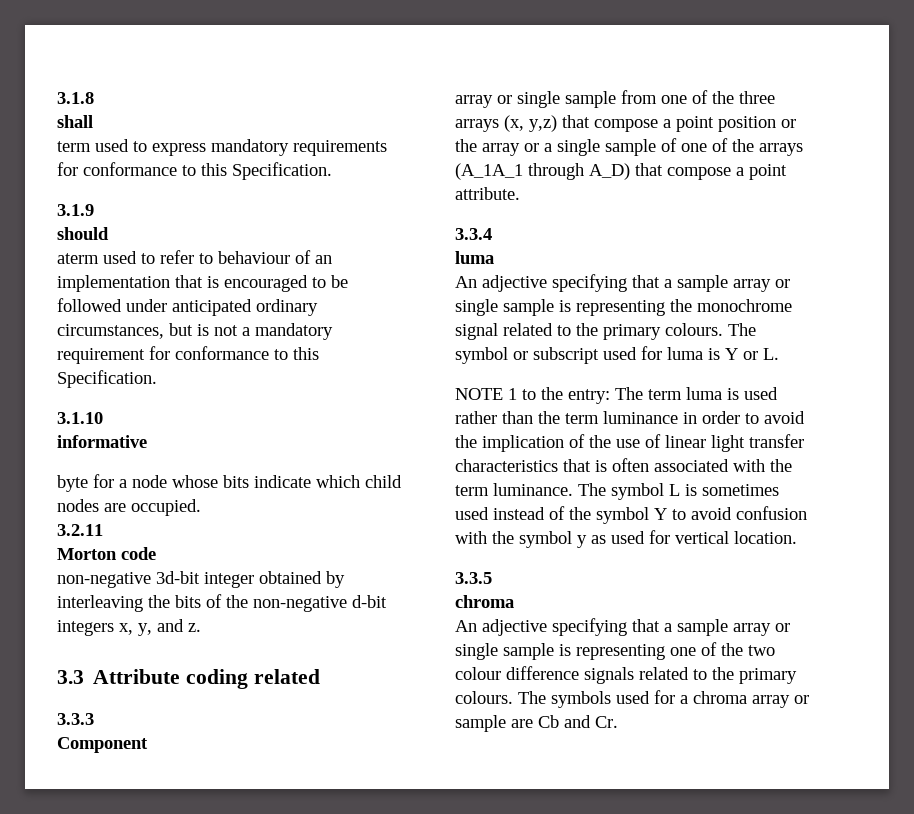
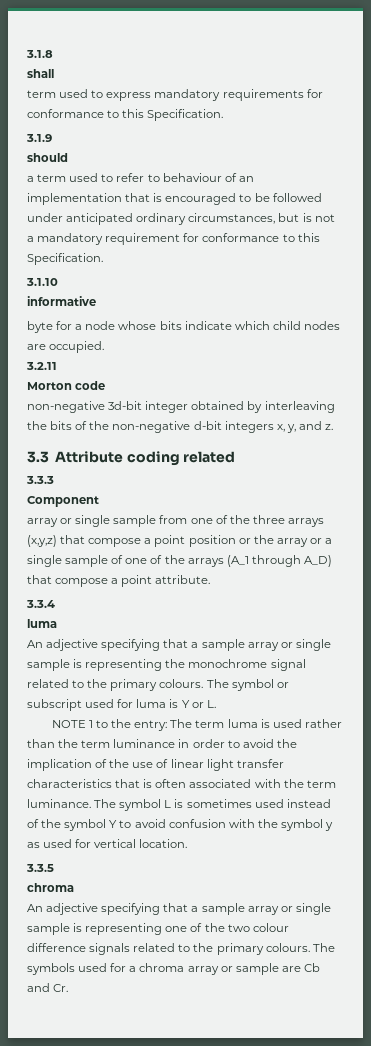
- aterm used to refer to behaviour of an implementation that is encouraged to be followed under anticipated ordinary circumstances, but is not a mandatory requirement for conformance to this Specification.
+ a term used to refer to behaviour of an implementation that is encouraged to be followed under anticipated ordinary circumstances, but is not a mandatory requirement for conformance to this Specification.
- array or single sample from one of the three arrays (x, y,z) that compose a point position or the array or a single sample of one of the arrays (A_1A_1 through A_D) that compose a point attribute.
+ array or single sample from one of the three arrays (x,y,z) that compose a point position or the array or a single sample of one of the arrays (A_1 through A_D) that compose a point attribute.

